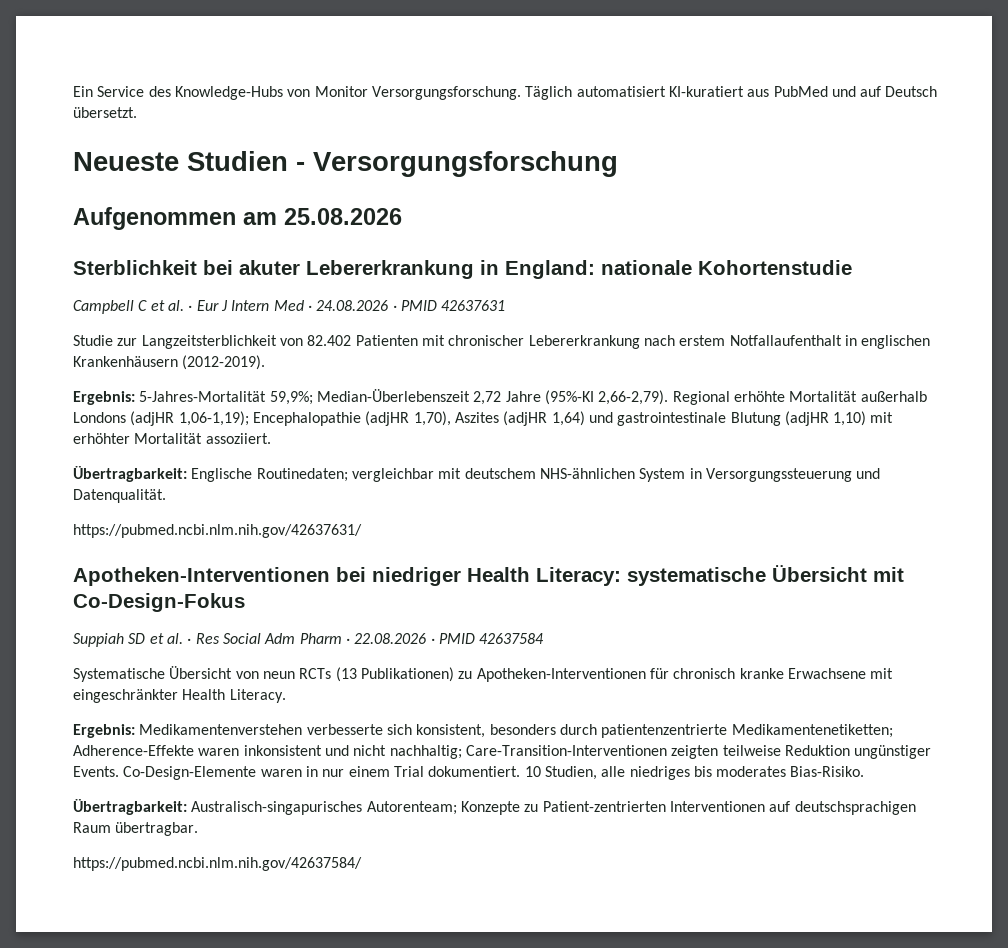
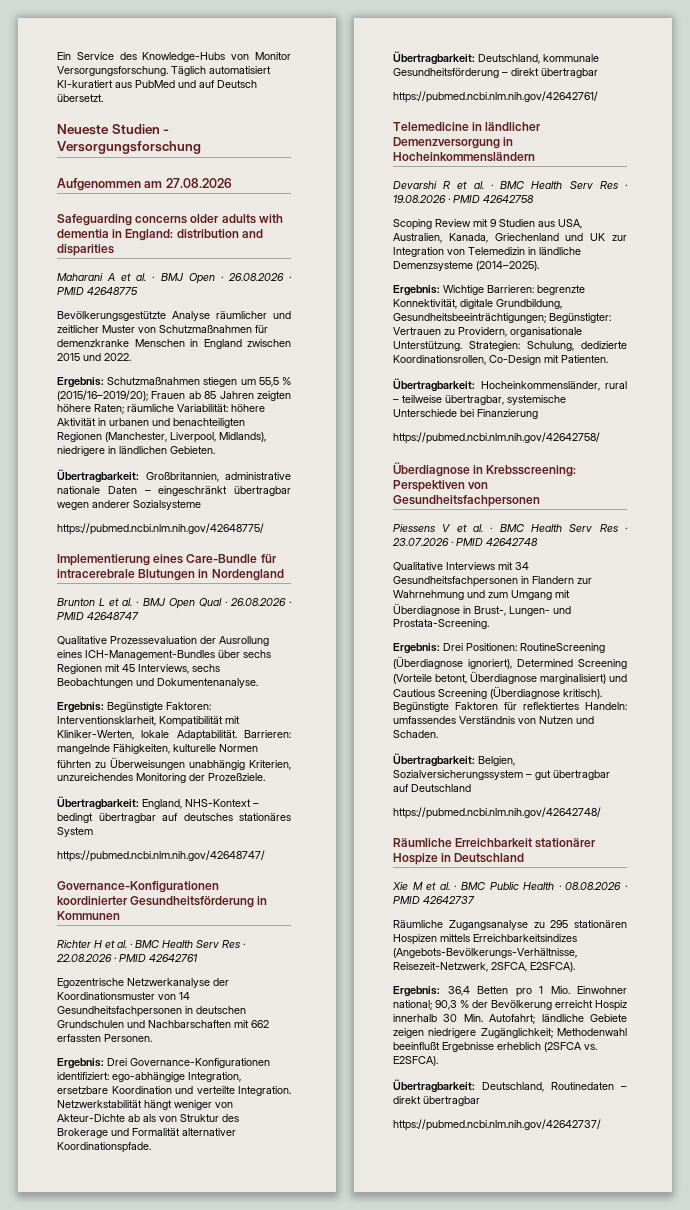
- Aufgenommen am 25.08.2026
- Sterblichkeit bei akuter Lebererkrankung in England: nationale Kohortenstudie
- Campbell C et al. · Eur J Intern Med · 24.08.2026 · PMID 42637631
- Studie zur Langzeitsterblichkeit von 82.402 Patienten mit chronischer Lebererkrankung nach erstem Notfallaufenthalt in englischen Krankenhäusern (2012-2019).
- Ergebnis: 5-Jahres-Mortalität 59,9%; Median-Überlebenszeit 2,72 Jahre (95%-KI 2,66-2,79). Regional erhöhte Mortalität außerhalb Londons (adjHR 1,06-1,19); Encephalopathie (adjHR 1,70), Aszites (adjHR 1,64) und gastrointestinale Blutung (adjHR 1,10) mit erhöhter Mortalität assoziiert.
- Übertragbarkeit: Englische Routinedaten; vergleichbar mit deutschem NHS-ähnlichen System in Versorgungssteuerung und Datenqualität.
- https://pubmed.ncbi.nlm.nih.gov/42637631/
- Apotheken-Interventionen bei niedriger Health Literacy: systematische Übersicht mit Co-Design-Fokus
- Suppiah SD et al. · Res Social Adm Pharm · 22.08.2026 · PMID 42637584
- Systematische Übersicht von neun RCTs (13 Publikationen) zu Apotheken-Interventionen für chronisch kranke Erwachsene mit eingeschränkter Health Literacy.
- Ergebnis: Medikamentenverstehen verbesserte sich konsistent, besonders durch patientenzentrierte Medikamentenetiketten; Adherence-Effekte waren inkonsistent und nicht nachhaltig; Care-Transition-Interventionen zeigten teilweise Reduktion ungünstiger Events. Co-Design-Elemente waren in nur einem Trial dokumentiert. 10 Studien, alle niedriges bis moderates Bias-Risiko.
- Übertragbarkeit: Australisch-singapurisches Autorenteam; Konzepte zu Patient-zentrierten Interventionen auf deutschsprachigen Raum übertragbar.
- https://pubmed.ncbi.nlm.nih.gov/42637584/
+ Aufgenommen am 27.08.2026
+ Safeguarding concerns older adults with dementia in England: distribution and disparities
+ Maharani A et al. · BMJ Open · 26.08.2026 · PMID 42648775
+ Bevölkerungsgestützte Analyse räumlicher und zeitlicher Muster von Schutzmaßnahmen für demenzkranke Menschen in England zwischen 2015 und 2022.
+ Ergebnis: Schutzmaßnahmen stiegen um 55,5 % (2015/16–2019/20); Frauen ab 85 Jahren zeigten höhere Raten; räumliche Variabilität: höhere Aktivität in urbanen und benachteiligten Regionen (Manchester, Liverpool, Midlands), niedrigere in ländlichen Gebieten.
+ Übertragbarkeit: Großbritannien, administrative nationale Daten – eingeschränkt übertragbar wegen anderer Sozialsysteme
+ https://pubmed.ncbi.nlm.nih.gov/42648775/
+ Implementierung eines Care-Bundle für intracerebrale Blutungen in Nordengland
+ Brunton L et al. · BMJ Open Qual · 26.08.2026 · PMID 42648747
+ Qualitative Prozessevaluation der Ausrollung eines ICH-Management-Bundles über sechs Regionen mit 45 Interviews, sechs Beobachtungen und Dokumentenanalyse.
+ Ergebnis: Begünstigte Faktoren: Interventionsklarheit, Kompatibilität mit Kliniker-Werten, lokale Adaptabilität. Barrieren: mangelnde Fähigkeiten, kulturelle Normen führten zu Überweisungen unabhängig Kriterien, unzureichendes Monitoring der Prozeßziele.
+ Übertragbarkeit: England, NHS-Kontext – bedingt übertragbar auf deutsches stationäres System
+ https://pubmed.ncbi.nlm.nih.gov/42648747/
+ Governance-Konfigurationen koordinierter Gesundheitsförderung in Kommunen
+ Richter H et al. · BMC Health Serv Res · 22.08.2026 · PMID 42642761
+ Egozentrische Netzwerkanalyse der Koordinationsmuster von 14 Gesundheitsfachpersonen in deutschen Grundschulen und Nachbarschaften mit 662 erfassten Personen.
+ Ergebnis: Drei Governance-Konfigurationen identifiziert: ego-abhängige Integration, ersetzbare Koordination und verteilte Integration. Netzwerkstabilität hängt weniger von Akteur-Dichte ab als von Struktur des Brokerage und Formalität alternativer Koordinationspfade.
+ Übertragbarkeit: Deutschland, kommunale Gesundheitsförderung – direkt übertragbar
+ https://pubmed.ncbi.nlm.nih.gov/42642761/
+ Telemedicine in ländlicher Demenzversorgung in Hocheinkommensländern
+ Devarshi R et al. · BMC Health Serv Res · 19.08.2026 · PMID 42642758
+ Scoping Review mit 9 Studien aus USA, Australien, Kanada, Griechenland und UK zur Integration von Telemedizin in ländliche Demenzsysteme (2014–2025).
+ Ergebnis: Wichtige Barrieren: begrenzte Konnektivität, digitale Grundbildung, Gesundheitsbeeinträchtigungen; Begünstigter: Vertrauen zu Providern, organisationale Unterstützung. Strategien: Schulung, dedizierte Koordinationsrollen, Co-Design mit Patienten.
+ Übertragbarkeit: Hocheinkommensländer, rural – teilweise übertragbar, systemische Unterschiede bei Finanzierung
+ https://pubmed.ncbi.nlm.nih.gov/42642758/
+ Überdiagnose in Krebsscreening: Perspektiven von Gesundheitsfachpersonen
+ Piessens V et al. · BMC Health Serv Res · 23.07.2026 · PMID 42642748
+ Qualitative Interviews mit 34 Gesundheitsfachpersonen in Flandern zur Wahrnehmung und zum Umgang mit Überdiagnose in Brust-, Lungen- und Prostata-Screening.
+ Ergebnis: Drei Positionen: RoutineScreening (Überdiagnose ignoriert), Determined Screening (Vorteile betont, Überdiagnose marginalisiert) und Cautious Screening (Überdiagnose kritisch). Begünstigte Faktoren für reflektiertes Handeln: umfassendes Verständnis von Nutzen und Schaden.
+ Übertragbarkeit: Belgien, Sozialversicherungssystem – gut übertragbar auf Deutschland
+ https://pubmed.ncbi.nlm.nih.gov/42642748/
+ Räumliche Erreichbarkeit stationärer Hospize in Deutschland
+ Xie M et al. · BMC Public Health · 08.08.2026 · PMID 42642737
+ Räumliche Zugangsanalyse zu 295 stationären Hospizen mittels Erreichbarkeitsindizes (Angebots-Bevölkerungs-Verhältnisse, Reisezeit-Netzwerk, 2SFCA, E2SFCA).
+ Ergebnis: 36,4 Betten pro 1 Mio. Einwohner national; 90,3 % der Bevölkerung erreicht Hospiz innerhalb 30 Min. Autofahrt; ländliche Gebiete zeigen niedrigere Zugänglichkeit; Methodenwahl beeinflußt Ergebnisse erheblich (2SFCA vs. E2SFCA).
+ Übertragbarkeit: Deutschland, Routinedaten – direkt übertragbar
+ https://pubmed.ncbi.nlm.nih.gov/42642737/

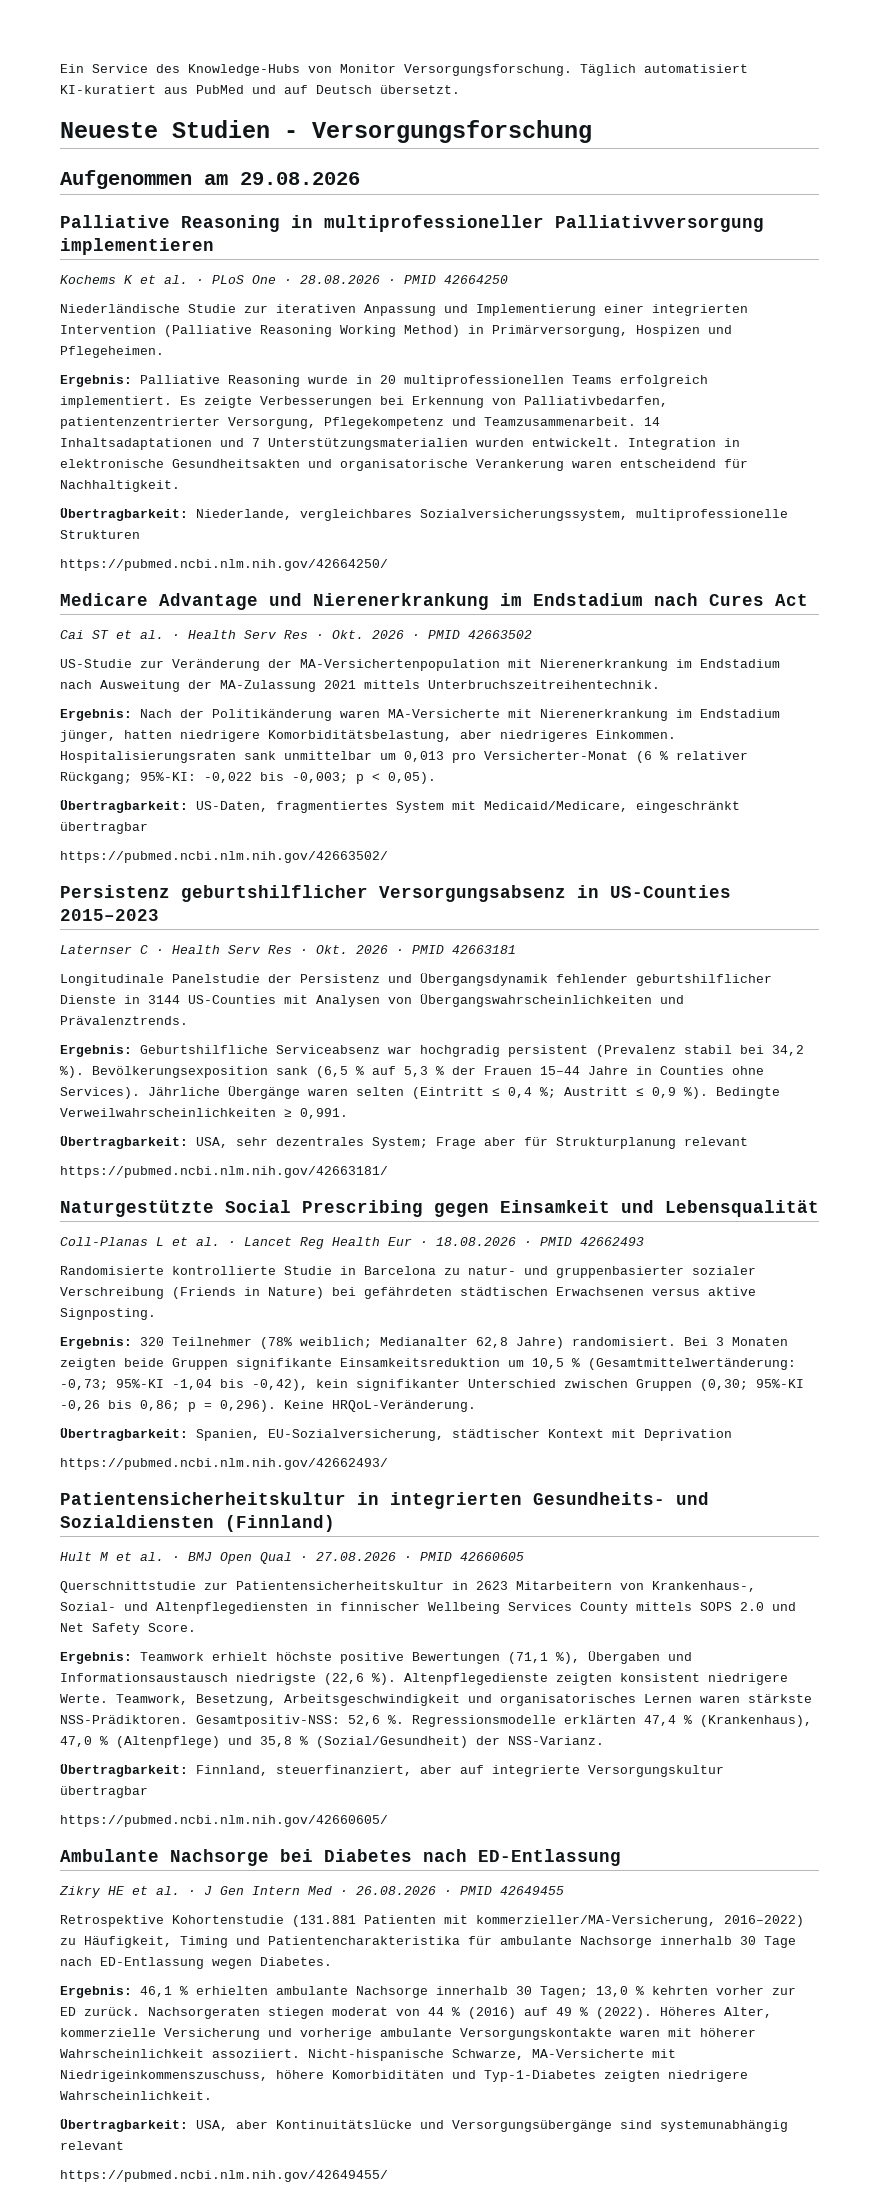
- Aufgenommen am 27.08.2026
- Safeguarding concerns older adults with dementia in England: distribution and disparities
- Maharani A et al. · BMJ Open · 26.08.2026 · PMID 42648775
- Bevölkerungsgestützte Analyse räumlicher und zeitlicher Muster von Schutzmaßnahmen für demenzkranke Menschen in England zwischen 2015 und 2022.
- Ergebnis: Schutzmaßnahmen stiegen um 55,5 % (2015/16–2019/20); Frauen ab 85 Jahren zeigten höhere Raten; räumliche Variabilität: höhere Aktivität in urbanen und benachteiligten Regionen (Manchester, Liverpool, Midlands), niedrigere in ländlichen Gebieten.
- Übertragbarkeit: Großbritannien, administrative nationale Daten – eingeschränkt übertragbar wegen anderer Sozialsysteme
- https://pubmed.ncbi.nlm.nih.gov/42648775/
- Implementierung eines Care-Bundle für intracerebrale Blutungen in Nordengland
- Brunton L et al. · BMJ Open Qual · 26.08.2026 · PMID 42648747
- Qualitative Prozessevaluation der Ausrollung eines ICH-Management-Bundles über sechs Regionen mit 45 Interviews, sechs Beobachtungen und Dokumentenanalyse.
- Ergebnis: Begünstigte Faktoren: Interventionsklarheit, Kompatibilität mit Kliniker-Werten, lokale Adaptabilität. Barrieren: mangelnde Fähigkeiten, kulturelle Normen führten zu Überweisungen unabhängig Kriterien, unzureichendes Monitoring der Prozeßziele.
- Übertragbarkeit: England, NHS-Kontext – bedingt übertragbar auf deutsches stationäres System
- https://pubmed.ncbi.nlm.nih.gov/42648747/
- Governance-Konfigurationen koordinierter Gesundheitsförderung in Kommunen
- Richter H et al. · BMC Health Serv Res · 22.08.2026 · PMID 42642761
- Egozentrische Netzwerkanalyse der Koordinationsmuster von 14 Gesundheitsfachpersonen in deutschen Grundschulen und Nachbarschaften mit 662 erfassten Personen.
- Ergebnis: Drei Governance-Konfigurationen identifiziert: ego-abhängige Integration, ersetzbare Koordination und verteilte Integration. Netzwerkstabilität hängt weniger von Akteur-Dichte ab als von Struktur des Brokerage und Formalität alternativer Koordinationspfade.
- Übertragbarkeit: Deutschland, kommunale Gesundheitsförderung – direkt übertragbar
- https://pubmed.ncbi.nlm.nih.gov/42642761/
- Telemedicine in ländlicher Demenzversorgung in Hocheinkommensländern
- Devarshi R et al. · BMC Health Serv Res · 19.08.2026 · PMID 42642758
- Scoping Review mit 9 Studien aus USA, Australien, Kanada, Griechenland und UK zur Integration von Telemedizin in ländliche Demenzsysteme (2014–2025).
- Ergebnis: Wichtige Barrieren: begrenzte Konnektivität, digitale Grundbildung, Gesundheitsbeeinträchtigungen; Begünstigter: Vertrauen zu Providern, organisationale Unterstützung. Strategien: Schulung, dedizierte Koordinationsrollen, Co-Design mit Patienten.
- Übertragbarkeit: Hocheinkommensländer, rural – teilweise übertragbar, systemische Unterschiede bei Finanzierung
- https://pubmed.ncbi.nlm.nih.gov/42642758/
- Überdiagnose in Krebsscreening: Perspektiven von Gesundheitsfachpersonen
- Piessens V et al. · BMC Health Serv Res · 23.07.2026 · PMID 42642748
- Qualitative Interviews mit 34 Gesundheitsfachpersonen in Flandern zur Wahrnehmung und zum Umgang mit Überdiagnose in Brust-, Lungen- und Prostata-Screening.
- Ergebnis: Drei Positionen: RoutineScreening (Überdiagnose ignoriert), Determined Screening (Vorteile betont, Überdiagnose marginalisiert) und Cautious Screening (Überdiagnose kritisch). Begünstigte Faktoren für reflektiertes Handeln: umfassendes Verständnis von Nutzen und Schaden.
- Übertragbarkeit: Belgien, Sozialversicherungssystem – gut übertragbar auf Deutschland
- https://pubmed.ncbi.nlm.nih.gov/42642748/
- Räumliche Erreichbarkeit stationärer Hospize in Deutschland
- Xie M et al. · BMC Public Health · 08.08.2026 · PMID 42642737
- Räumliche Zugangsanalyse zu 295 stationären Hospizen mittels Erreichbarkeitsindizes (Angebots-Bevölkerungs-Verhältnisse, Reisezeit-Netzwerk, 2SFCA, E2SFCA).
- Ergebnis: 36,4 Betten pro 1 Mio. Einwohner national; 90,3 % der Bevölkerung erreicht Hospiz innerhalb 30 Min. Autofahrt; ländliche Gebiete zeigen niedrigere Zugänglichkeit; Methodenwahl beeinflußt Ergebnisse erheblich (2SFCA vs. E2SFCA).
- Übertragbarkeit: Deutschland, Routinedaten – direkt übertragbar
- https://pubmed.ncbi.nlm.nih.gov/42642737/
+ Aufgenommen am 29.08.2026
+ Palliative Reasoning in multiprofessioneller Palliativversorgung implementieren
+ Kochems K et al. · PLoS One · 28.08.2026 · PMID 42664250
+ Niederländische Studie zur iterativen Anpassung und Implementierung einer integrierten Intervention (Palliative Reasoning Working Method) in Primärversorgung, Hospizen und Pflegeheimen.
+ Ergebnis: Palliative Reasoning wurde in 20 multiprofessionellen Teams erfolgreich implementiert. Es zeigte Verbesserungen bei Erkennung von Palliativbedarfen, patientenzentrierter Versorgung, Pflegekompetenz und Teamzusammenarbeit. 14 Inhaltsadaptationen und 7 Unterstützungsmaterialien wurden entwickelt. Integration in elektronische Gesundheitsakten und organisatorische Verankerung waren entscheidend für Nachhaltigkeit.
+ Übertragbarkeit: Niederlande, vergleichbares Sozialversicherungssystem, multiprofessionelle Strukturen
+ https://pubmed.ncbi.nlm.nih.gov/42664250/
+ Medicare Advantage und Nierenerkrankung im Endstadium nach Cures Act
+ Cai ST et al. · Health Serv Res · Okt. 2026 · PMID 42663502
+ US-Studie zur Veränderung der MA-Versichertenpopulation mit Nierenerkrankung im Endstadium nach Ausweitung der MA-Zulassung 2021 mittels Unterbruchszeitreihentechnik.
+ Ergebnis: Nach der Politikänderung waren MA-Versicherte mit Nierenerkrankung im Endstadium jünger, hatten niedrigere Komorbiditätsbelastung, aber niedrigeres Einkommen. Hospitalisierungsraten sank unmittelbar um 0,013 pro Versicherter-Monat (6 % relativer Rückgang; 95%-KI: -0,022 bis -0,003; p < 0,05).
+ Übertragbarkeit: US-Daten, fragmentiertes System mit Medicaid/Medicare, eingeschränkt übertragbar
+ https://pubmed.ncbi.nlm.nih.gov/42663502/
+ Persistenz geburtshilflicher Versorgungsabsenz in US-Counties 2015–2023
+ Laternser C · Health Serv Res · Okt. 2026 · PMID 42663181
+ Longitudinale Panelstudie der Persistenz und Übergangsdynamik fehlender geburtshilflicher Dienste in 3144 US-Counties mit Analysen von Übergangswahrscheinlichkeiten und Prävalenztrends.
+ Ergebnis: Geburtshilfliche Serviceabsenz war hochgradig persistent (Prevalenz stabil bei 34,2 %). Bevölkerungsexposition sank (6,5 % auf 5,3 % der Frauen 15–44 Jahre in Counties ohne Services). Jährliche Übergänge waren selten (Eintritt ≤ 0,4 %; Austritt ≤ 0,9 %). Bedingte Verweilwahrscheinlichkeiten ≥ 0,991.
+ Übertragbarkeit: USA, sehr dezentrales System; Frage aber für Strukturplanung relevant
+ https://pubmed.ncbi.nlm.nih.gov/42663181/
+ Naturgestützte Social Prescribing gegen Einsamkeit und Lebensqualität
+ Coll-Planas L et al. · Lancet Reg Health Eur · 18.08.2026 · PMID 42662493
+ Randomisierte kontrollierte Studie in Barcelona zu natur- und gruppenbasierter sozialer Verschreibung (Friends in Nature) bei gefährdeten städtischen Erwachsenen versus aktive Signposting.
+ Ergebnis: 320 Teilnehmer (78% weiblich; Medianalter 62,8 Jahre) randomisiert. Bei 3 Monaten zeigten beide Gruppen signifikante Einsamkeitsreduktion um 10,5 % (Gesamtmittelwertänderung: -0,73; 95%-KI -1,04 bis -0,42), kein signifikanter Unterschied zwischen Gruppen (0,30; 95%-KI -0,26 bis 0,86; p = 0,296). Keine HRQoL-Veränderung.
+ Übertragbarkeit: Spanien, EU-Sozialversicherung, städtischer Kontext mit Deprivation
+ https://pubmed.ncbi.nlm.nih.gov/42662493/
+ Patientensicherheitskultur in integrierten Gesundheits- und Sozialdiensten (Finnland)
+ Hult M et al. · BMJ Open Qual · 27.08.2026 · PMID 42660605
+ Querschnittstudie zur Patientensicherheitskultur in 2623 Mitarbeitern von Krankenhaus-, Sozial- und Altenpflegediensten in finnischer Wellbeing Services County mittels SOPS 2.0 und Net Safety Score.
+ Ergebnis: Teamwork erhielt höchste positive Bewertungen (71,1 %), Übergaben und Informationsaustausch niedrigste (22,6 %). Altenpflegedienste zeigten konsistent niedrigere Werte. Teamwork, Besetzung, Arbeitsgeschwindigkeit und organisatorisches Lernen waren stärkste NSS-Prädiktoren. Gesamtpositiv-NSS: 52,6 %. Regressionsmodelle erklärten 47,4 % (Krankenhaus), 47,0 % (Altenpflege) und 35,8 % (Sozial/Gesundheit) der NSS-Varianz.
+ Übertragbarkeit: Finnland, steuerfinanziert, aber auf integrierte Versorgungskultur übertragbar
+ https://pubmed.ncbi.nlm.nih.gov/42660605/
+ Ambulante Nachsorge bei Diabetes nach ED-Entlassung
+ Zikry HE et al. · J Gen Intern Med · 26.08.2026 · PMID 42649455
+ Retrospektive Kohortenstudie (131.881 Patienten mit kommerzieller/MA-Versicherung, 2016–2022) zu Häufigkeit, Timing und Patientencharakteristika für ambulante Nachsorge innerhalb 30 Tage nach ED-Entlassung wegen Diabetes.
+ Ergebnis: 46,1 % erhielten ambulante Nachsorge innerhalb 30 Tagen; 13,0 % kehrten vorher zur ED zurück. Nachsorgeraten stiegen moderat von 44 % (2016) auf 49 % (2022). Höheres Alter, kommerzielle Versicherung und vorherige ambulante Versorgungskontakte waren mit höherer Wahrscheinlichkeit assoziiert. Nicht-hispanische Schwarze, MA-Versicherte mit Niedrigeinkommenszuschuss, höhere Komorbiditäten und Typ-1-Diabetes zeigten niedrigere Wahrscheinlichkeit.
+ Übertragbarkeit: USA, aber Kontinuitätslücke und Versorgungsübergänge sind systemunabhängig relevant
+ https://pubmed.ncbi.nlm.nih.gov/42649455/

